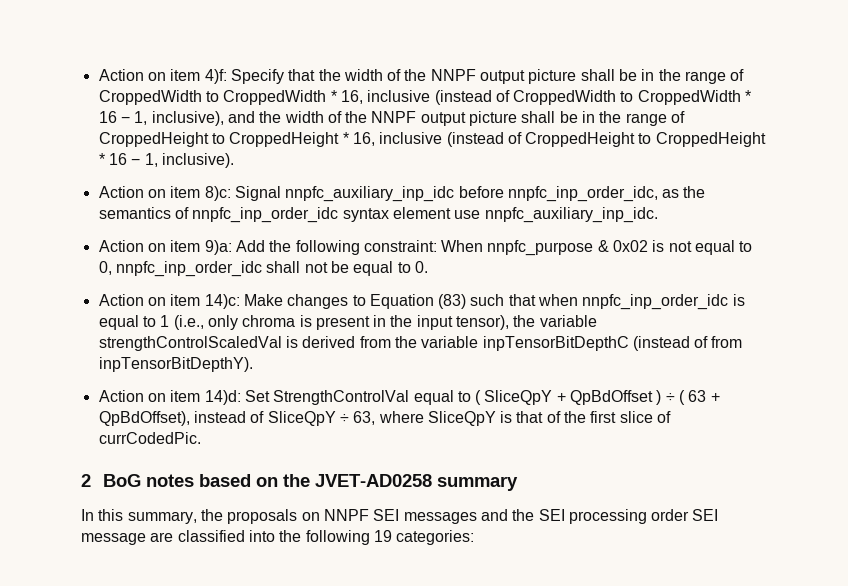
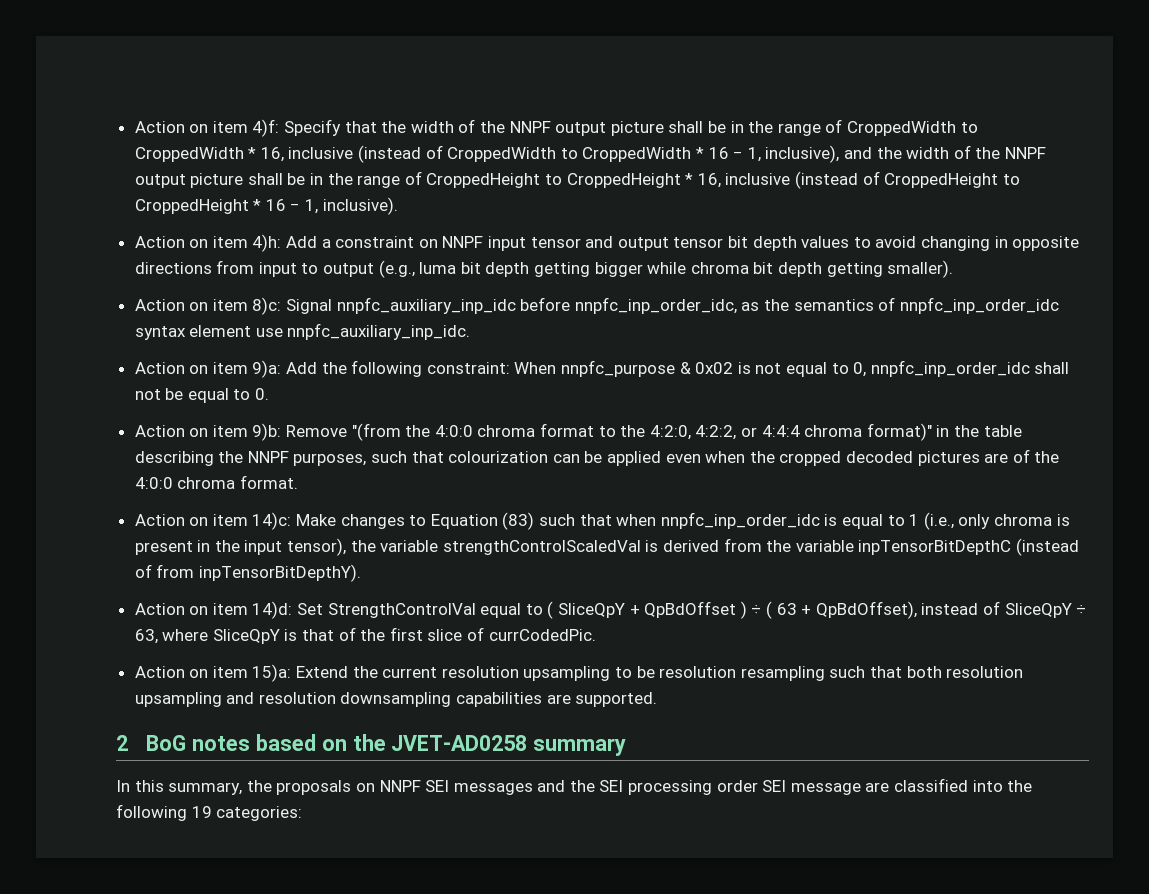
+ Action on item 4)h: Add a constraint on NNPF input tensor and output tensor bit depth values to avoid changing in opposite directions from input to output (e.g., luma bit depth getting bigger while chroma bit depth getting smaller).
+ Action on item 9)b: Remove "(from the 4:0:0 chroma format to the 4:2:0, 4:2:2, or 4:4:4 chroma format)" in the table describing the NNPF purposes, such that colourization can be applied even when the cropped decoded pictures are of the 4:0:0 chroma format.
+ Action on item 15)a: Extend the current resolution upsampling to be resolution resampling such that both resolution upsampling and resolution downsampling capabilities are supported.

